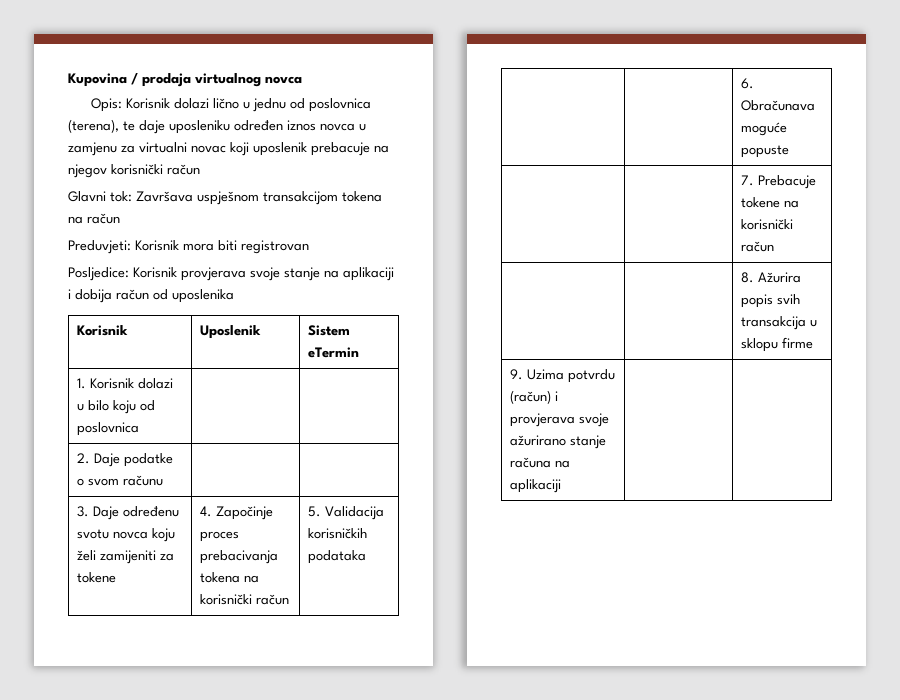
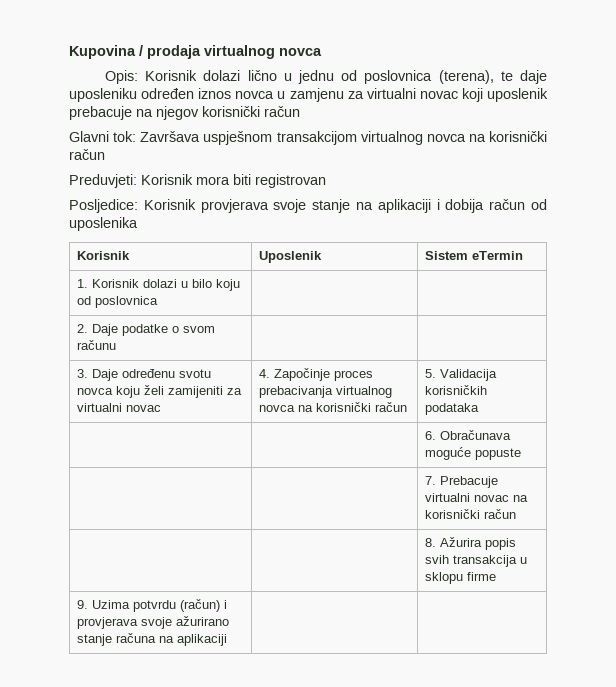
- Glavni tok: Završava uspješnom transakcijom tokena na račun
+ Glavni tok: Završava uspješnom transakcijom virtualnog novca na korisnički račun
- 3. Daje određenu svotu novca koju želi zamijeniti za tokene | 4. Započinje proces prebacivanja tokena na korisnički račun | 5. Validacija korisničkih podataka
+ 3. Daje određenu svotu novca koju želi zamijeniti za virtualni novac | 4. Započinje proces prebacivanja virtualnog novca na korisnički račun | 5. Validacija korisničkih podataka
- | | 7. Prebacuje tokene na korisnički račun
+ | | 7. Prebacuje virtualni novac na korisnički račun

